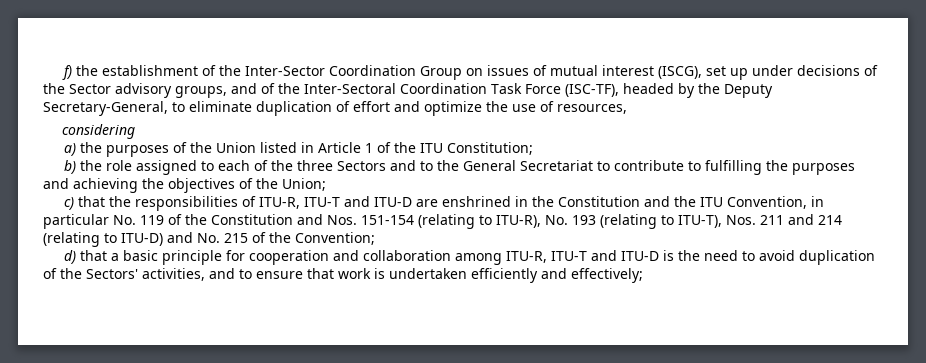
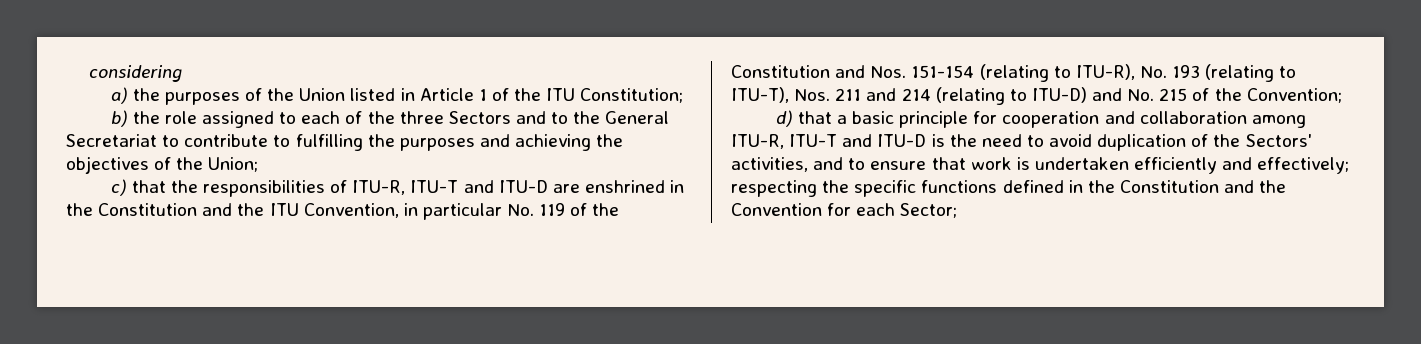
- f) the establishment of the Inter-Sector Coordination Group on issues of mutual interest (ISCG), set up under decisions of the Sector advisory groups, and of the Inter-Sectoral Coordination Task Force (ISC-TF), headed by the Deputy Secretary-General, to eliminate duplication of effort and optimize the use of resources,
- d) that a basic principle for cooperation and collaboration among ITU-R, ITU-T and ITU-D is the need to avoid duplication of the Sectors' activities, and to ensure that work is undertaken efficiently and effectively;
+ d) that a basic principle for cooperation and collaboration among ITU-R, ITU-T and ITU-D is the need to avoid duplication of the Sectors' activities, and to ensure that work is undertaken efficiently and effectively; respecting the specific functions defined in the Constitution and the Convention for each Sector;

